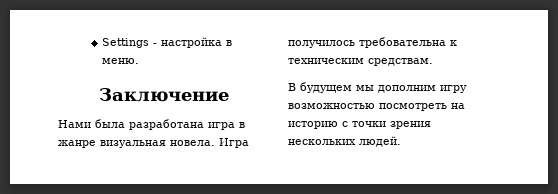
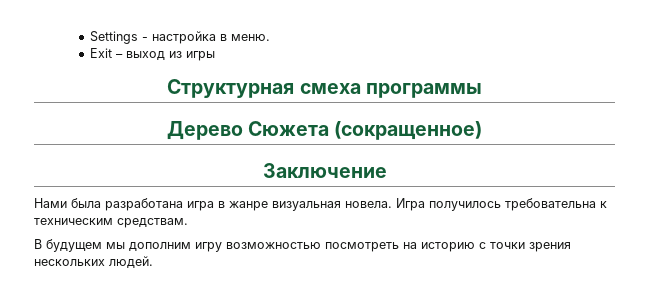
+ Exit – выход из игры
+ Структурная смеха программы
+ Дерево Сюжета (сокращенное)

